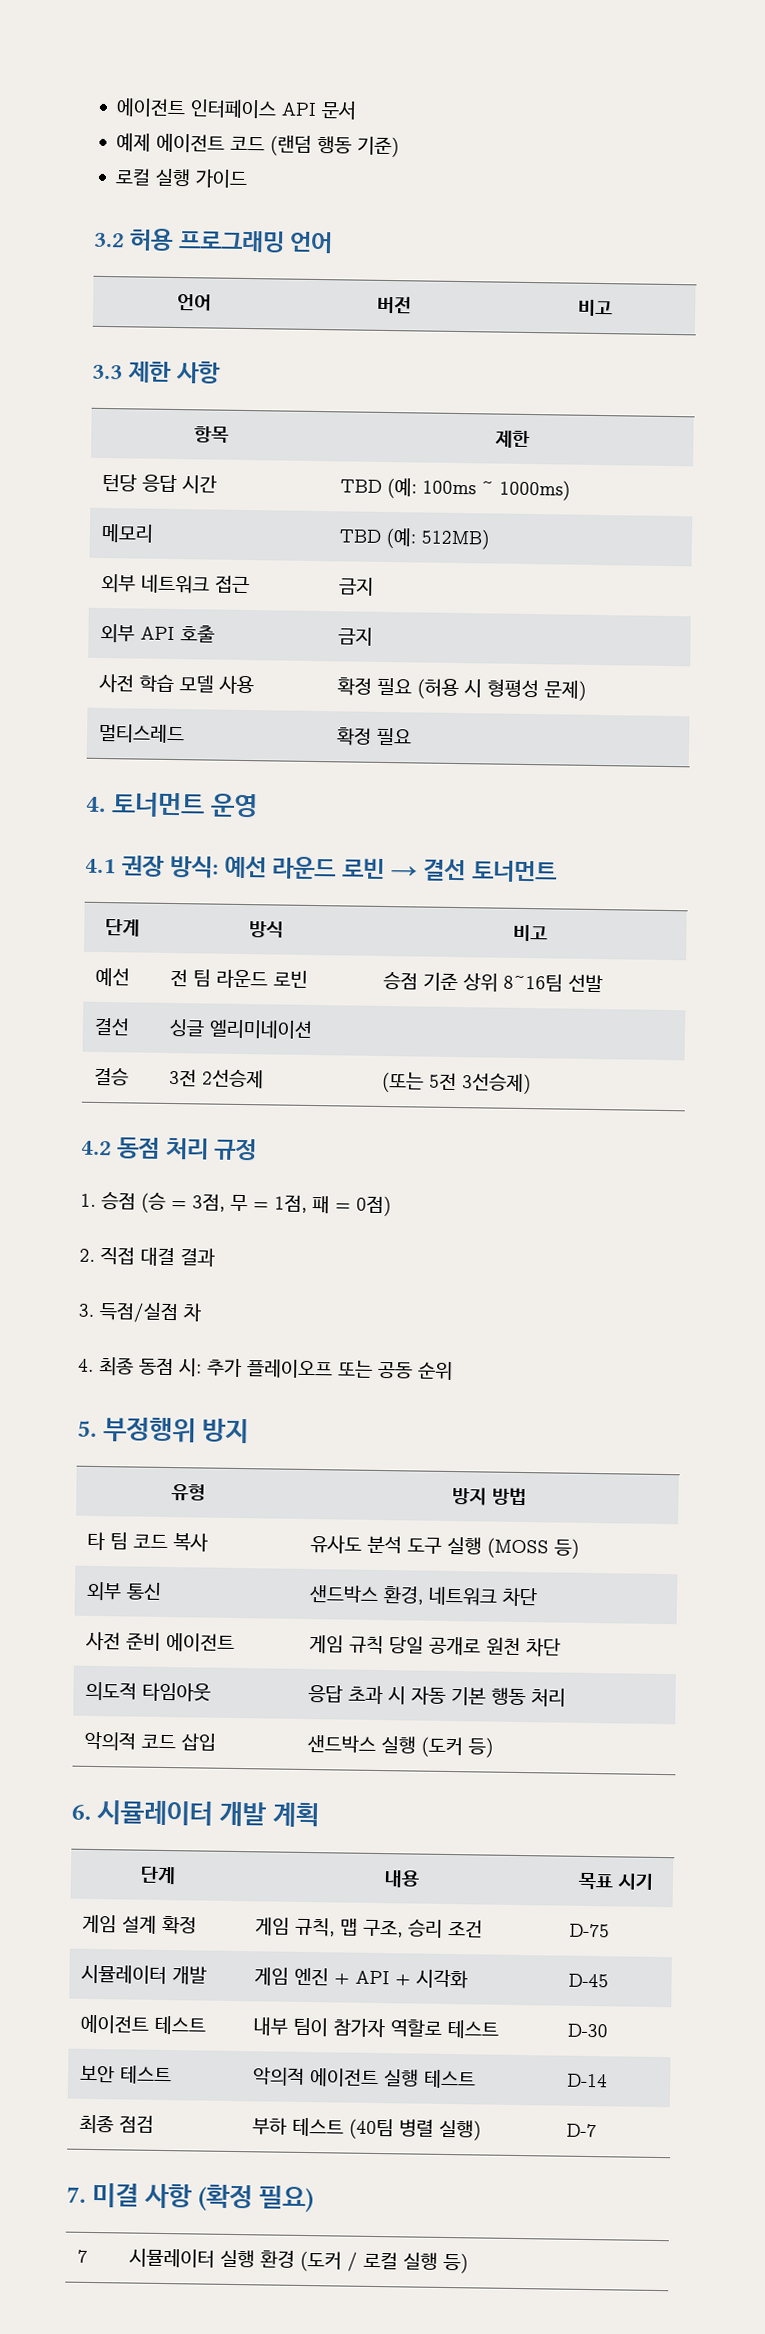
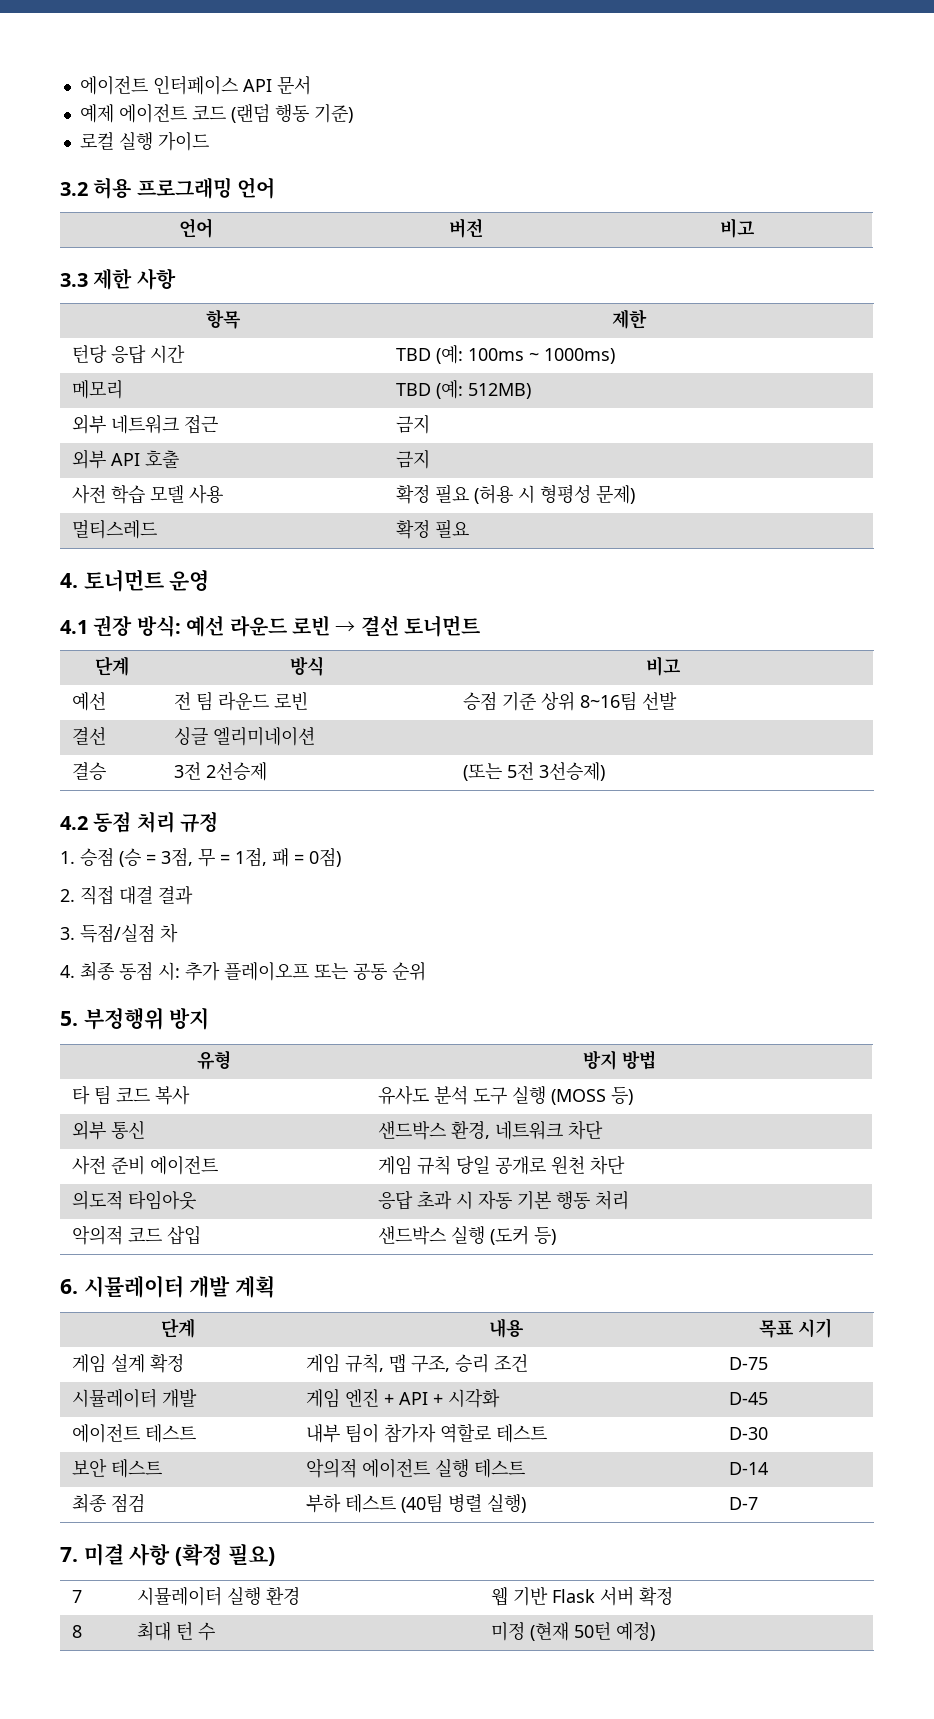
- 7 | 시뮬레이터 실행 환경 (도커 / 로컬 실행 등)
+ 7 | 시뮬레이터 실행 환경 | 웹 기반 Flask 서버 확정
+ 8 | 최대 턴 수 | 미정 (현재 50턴 예정)

